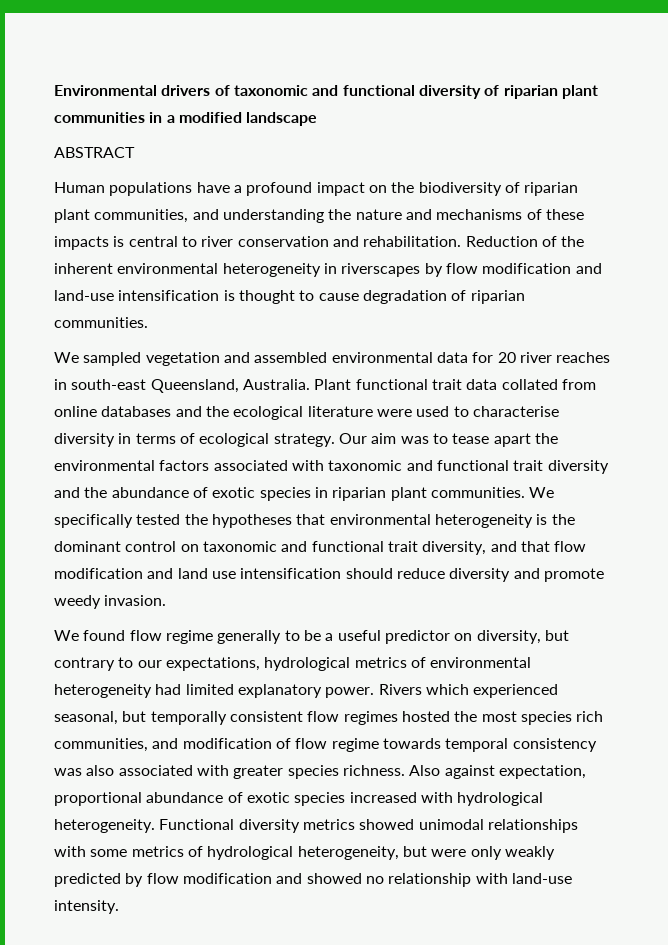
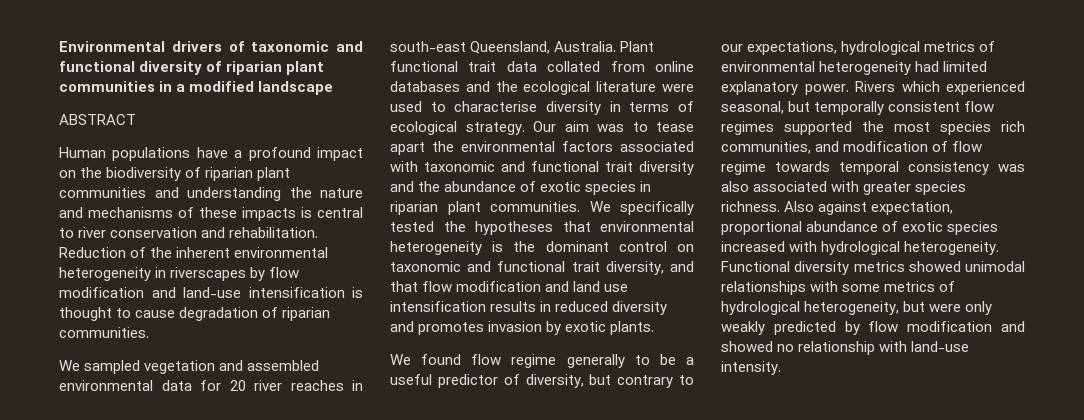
- Human populations have a profound impact on the biodiversity of riparian plant communities, and understanding the nature and mechanisms of these impacts is central to river conservation and rehabilitation.
+ Human populations have a profound impact on the biodiversity of riparian plant communities and understanding the nature and mechanisms of these impacts is central to river conservation and rehabilitation.
- We specifically tested the hypotheses that environmental heterogeneity is the dominant control on taxonomic and functional trait diversity, and that flow modification and land use intensification should reduce diversity and promote weedy invasion.
+ We specifically tested the hypotheses that environmental heterogeneity is the dominant control on taxonomic and functional trait diversity, and that flow modification and land use intensification results in reduced diversity and promotes invasion by exotic plants.
- We found flow regime generally to be a useful predictor on diversity, but contrary to our expectations, hydrological metrics of environmental heterogeneity had limited explanatory power.
+ We found flow regime generally to be a useful predictor of diversity, but contrary to our expectations, hydrological metrics of environmental heterogeneity had limited explanatory power.
- Rivers which experienced seasonal, but temporally consistent flow regimes hosted the most species rich communities, and modification of flow regime towards temporal consistency was also associated with greater species richness.
+ Rivers which experienced seasonal, but temporally consistent flow regimes supported the most species rich communities, and modification of flow regime towards temporal consistency was also associated with greater species richness.

